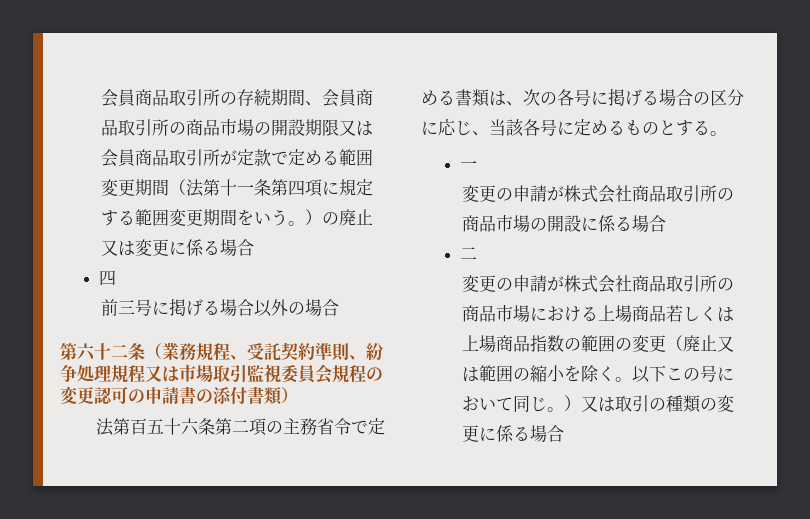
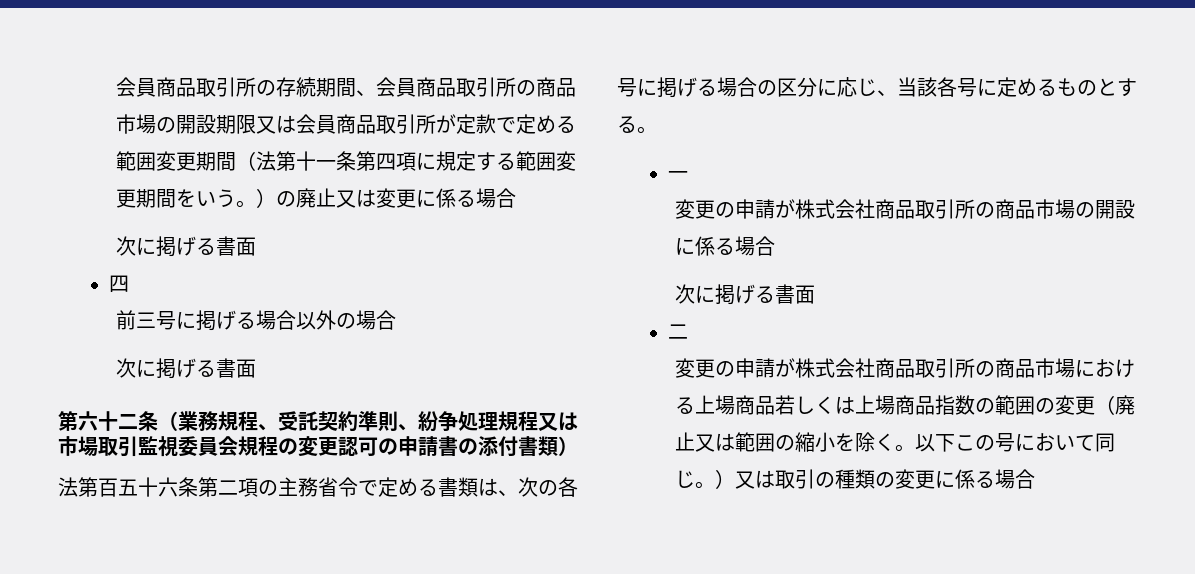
  会員商品取引所の存続期間、会員商品取引所の商品市場の開設期限又は会員商品取引所が定款で定める範囲変更期間（法第十一条第四項に規定する範囲変更期間をいう。）の廃止又は変更に係る場合
+ 次に掲げる書面
  前三号に掲げる場合以外の場合
+ 次に掲げる書面
  変更の申請が株式会社商品取引所の商品市場の開設に係る場合
+ 次に掲げる書面

